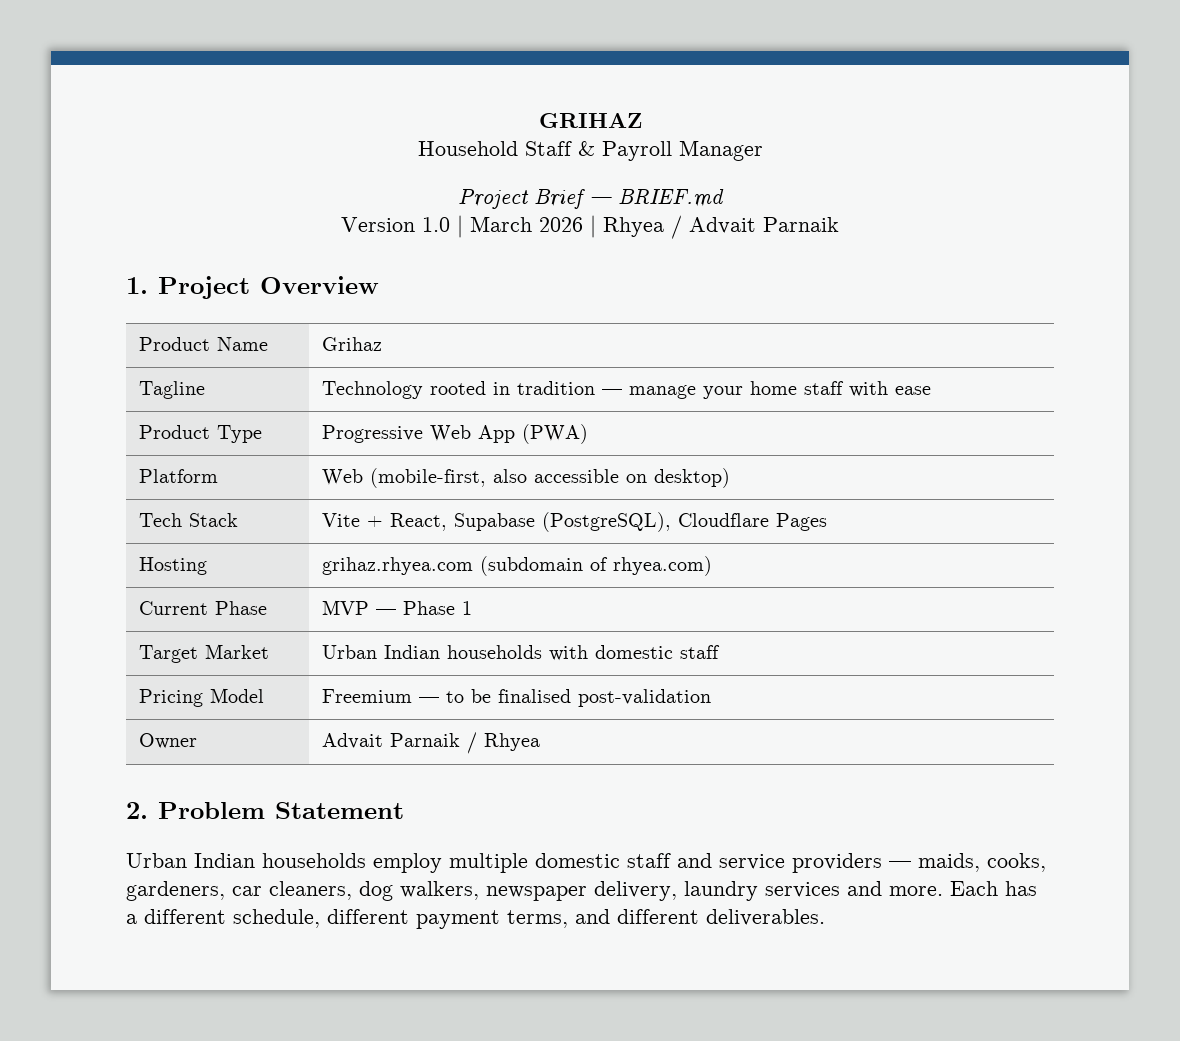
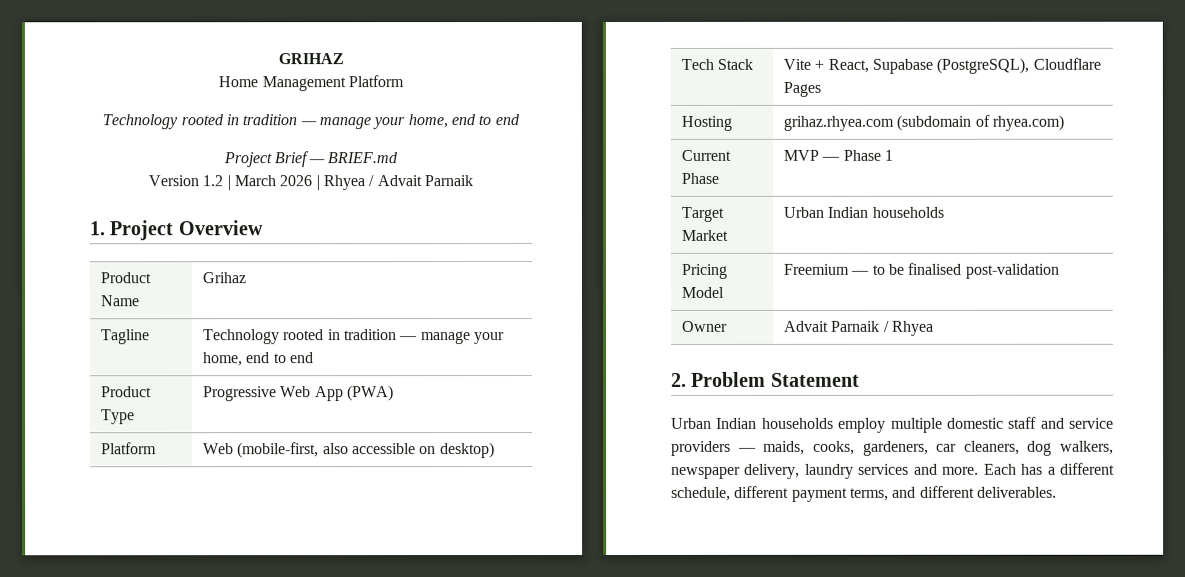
- Household Staff & Payroll Manager
+ Home Management Platform
+ Technology rooted in tradition — manage your home, end to end
- Version 1.0 | March 2026 | Rhyea / Advait Parnaik
+ Version 1.2 | March 2026 | Rhyea / Advait Parnaik
- Tagline | Technology rooted in tradition — manage your home staff with ease
+ Tagline | Technology rooted in tradition — manage your home, end to end
- Target Market | Urban Indian households with domestic staff
+ Target Market | Urban Indian households

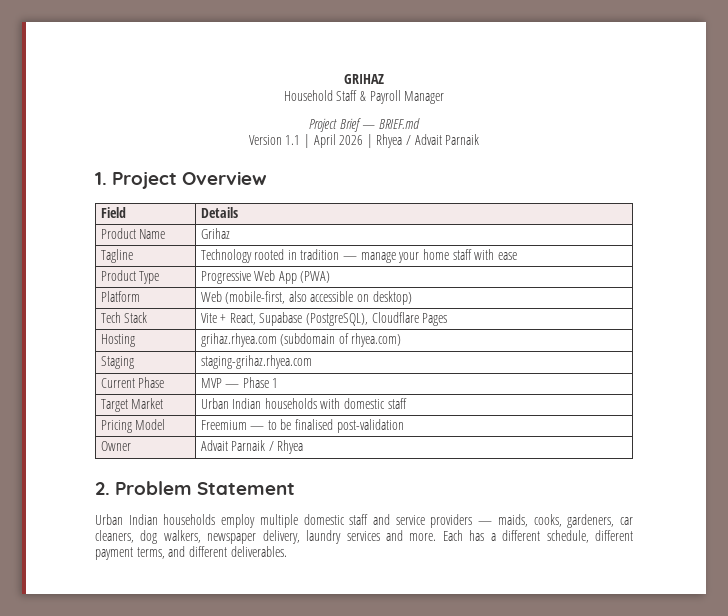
- Home Management Platform
- Technology rooted in tradition — manage your home, end to end
+ Household Staff & Payroll Manager
- Version 1.2 | March 2026 | Rhyea / Advait Parnaik
+ Version 1.1 | April 2026 | Rhyea / Advait Parnaik
+ Field | Details
- Tagline | Technology rooted in tradition — manage your home, end to end
+ Tagline | Technology rooted in tradition — manage your home staff with ease
+ Staging | staging-grihaz.rhyea.com
- Target Market | Urban Indian households
+ Target Market | Urban Indian households with domestic staff

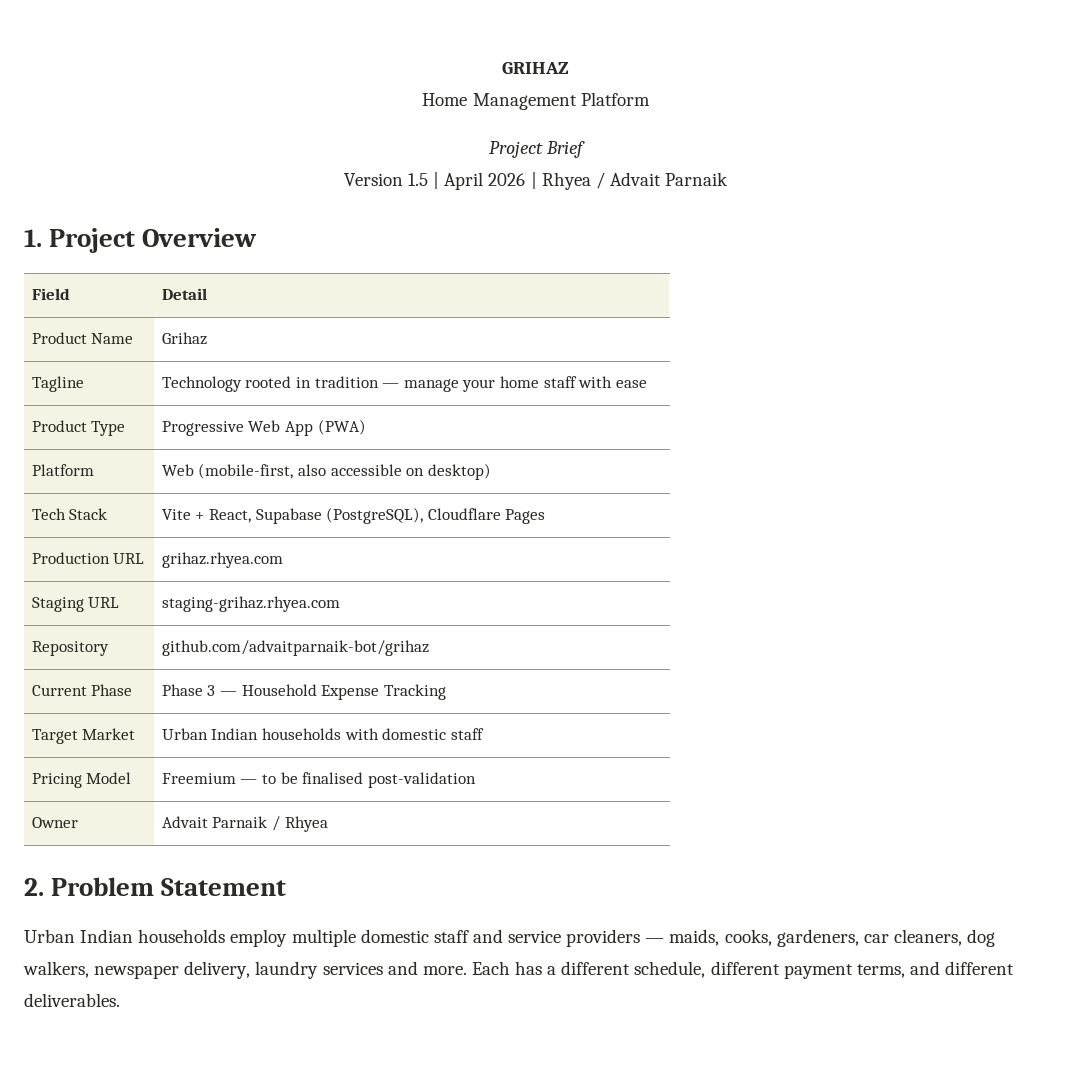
- Household Staff & Payroll Manager
+ Home Management Platform
- Project Brief — BRIEF.md
+ Project Brief
- Version 1.1 | April 2026 | Rhyea / Advait Parnaik
+ Version 1.5 | April 2026 | Rhyea / Advait Parnaik
- Field | Details
+ Field | Detail
- Hosting | grihaz.rhyea.com (subdomain of rhyea.com)
+ Production URL | grihaz.rhyea.com
- Staging | staging-grihaz.rhyea.com
+ Staging URL | staging-grihaz.rhyea.com
+ Repository | github.com/advaitparnaik-bot/grihaz
- Current Phase | MVP — Phase 1
+ Current Phase | Phase 3 — Household Expense Tracking

